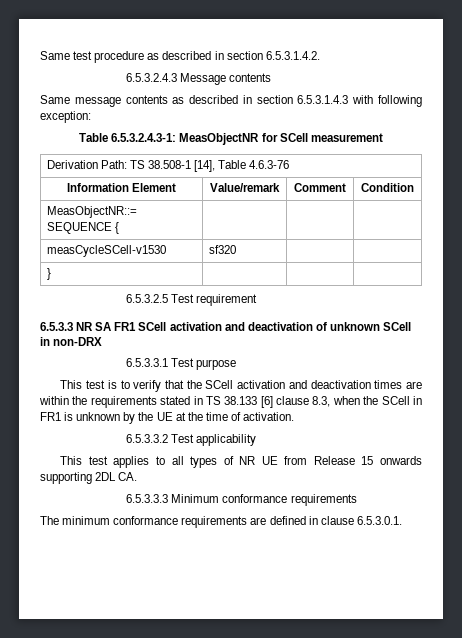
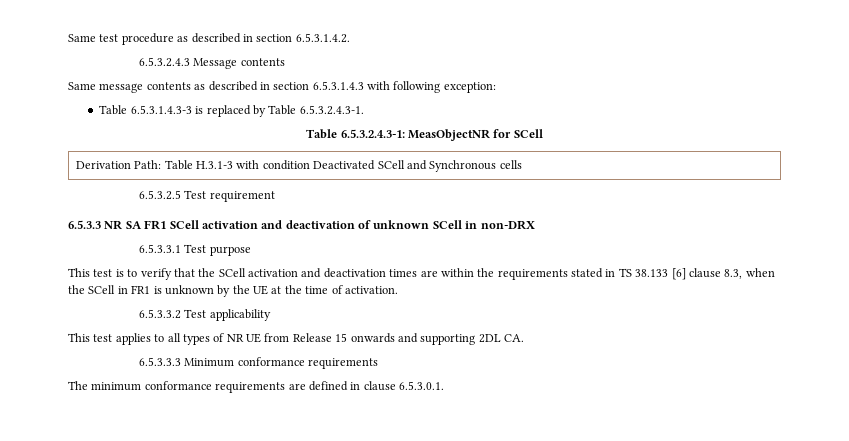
+ Table 6.5.3.1.4.3-3 is replaced by Table 6.5.3.2.4.3-1.
- Table 6.5.3.2.4.3-1: MeasObjectNR for SCell measurement
+ Table 6.5.3.2.4.3-1: MeasObjectNR for SCell
- Derivation Path: TS 38.508-1 [14], Table 4.6.3-76
- Information Element | Value/remark | Comment | Condition
- MeasObjectNR::= SEQUENCE { | | |
- measCycleSCell-v1530 | sf320 | |
- } | | |
+ Derivation Path: Table H.3.1-3 with condition Deactivated SCell and Synchronous cells
- This test applies to all types of NR UE from Release 15 onwards supporting 2DL CA.
+ This test applies to all types of NR UE from Release 15 onwards and supporting 2DL CA.

